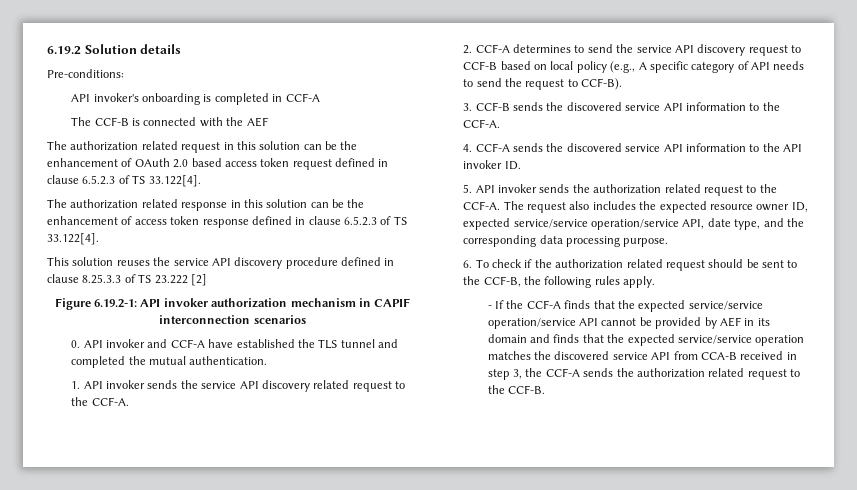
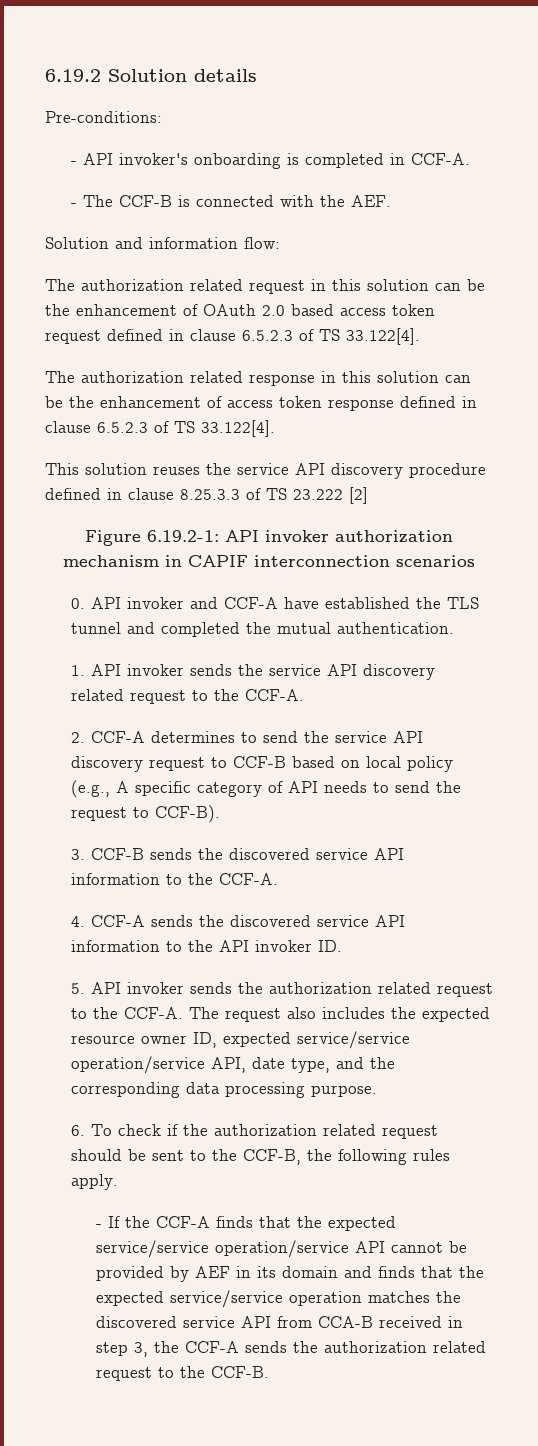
- API invoker's onboarding is completed in CCF-A
- The CCF-B is connected with the AEF
+ - API invoker's onboarding is completed in CCF-A.
+ - The CCF-B is connected with the AEF.
+ Solution and information flow:

